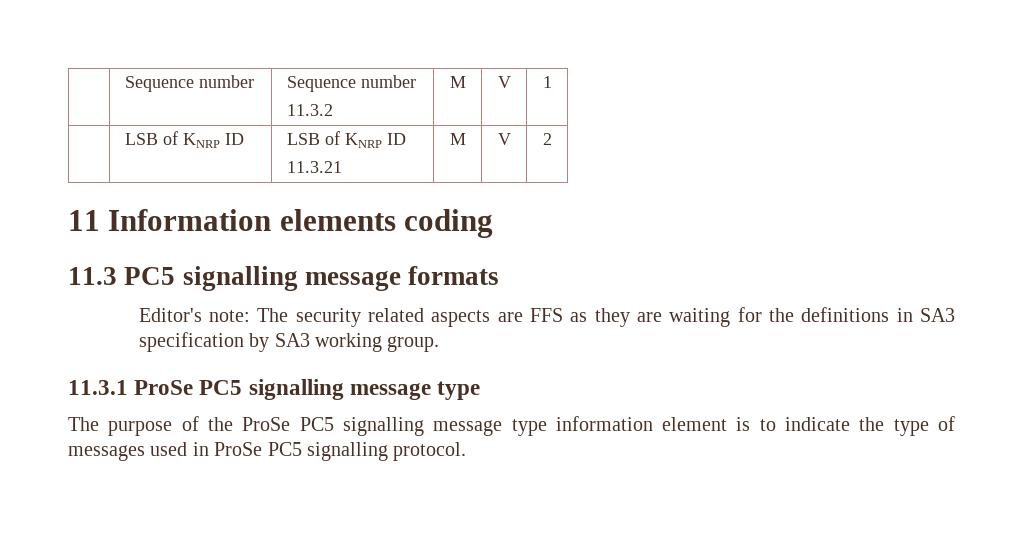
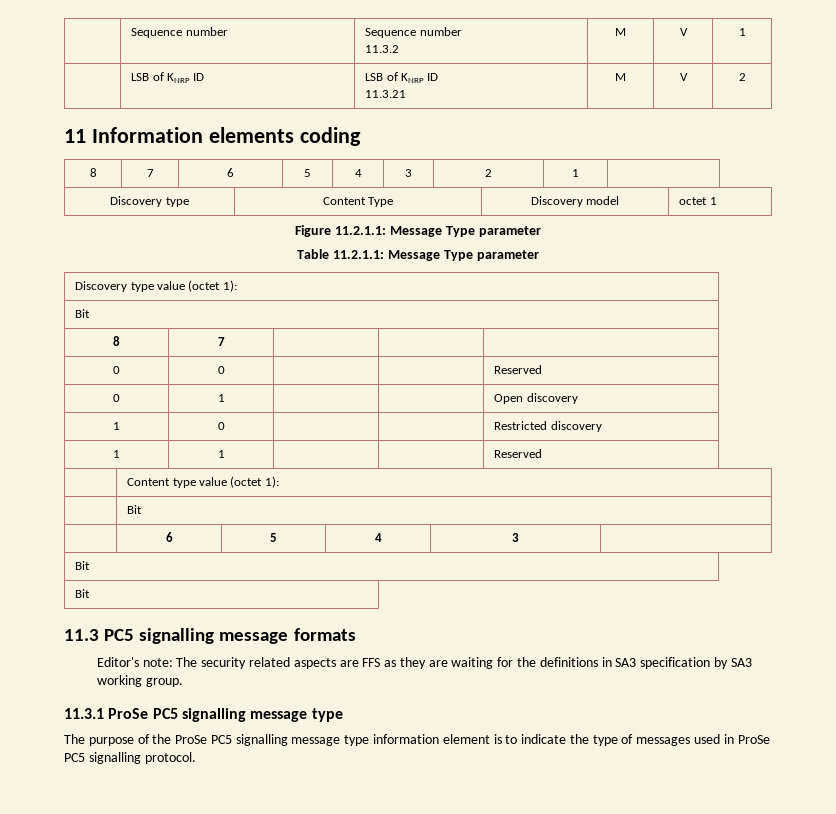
+ 8 | 7 | 6 | 5 | 4 | 3 | 2 | 1 |
+ Discovery type | Content Type | Discovery model | octet 1
+ Figure 11.2.1.1: Message Type parameter
+ Table 11.2.1.1: Message Type parameter
+ Discovery type value (octet 1):
+ Bit
+ 8 | 7 | | |
+ 0 | 0 | | | Reserved
+ 0 | 1 | | | Open discovery
+ 1 | 0 | | | Restricted discovery
+ 1 | 1 | | | Reserved
+ | Content type value (octet 1):
+ | Bit
+ | 6 | 5 | 4 | 3 |
+ Bit
+ Bit

